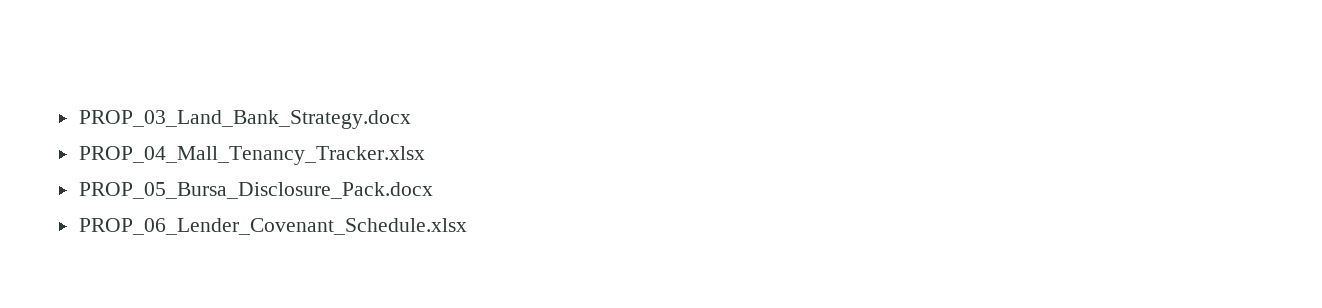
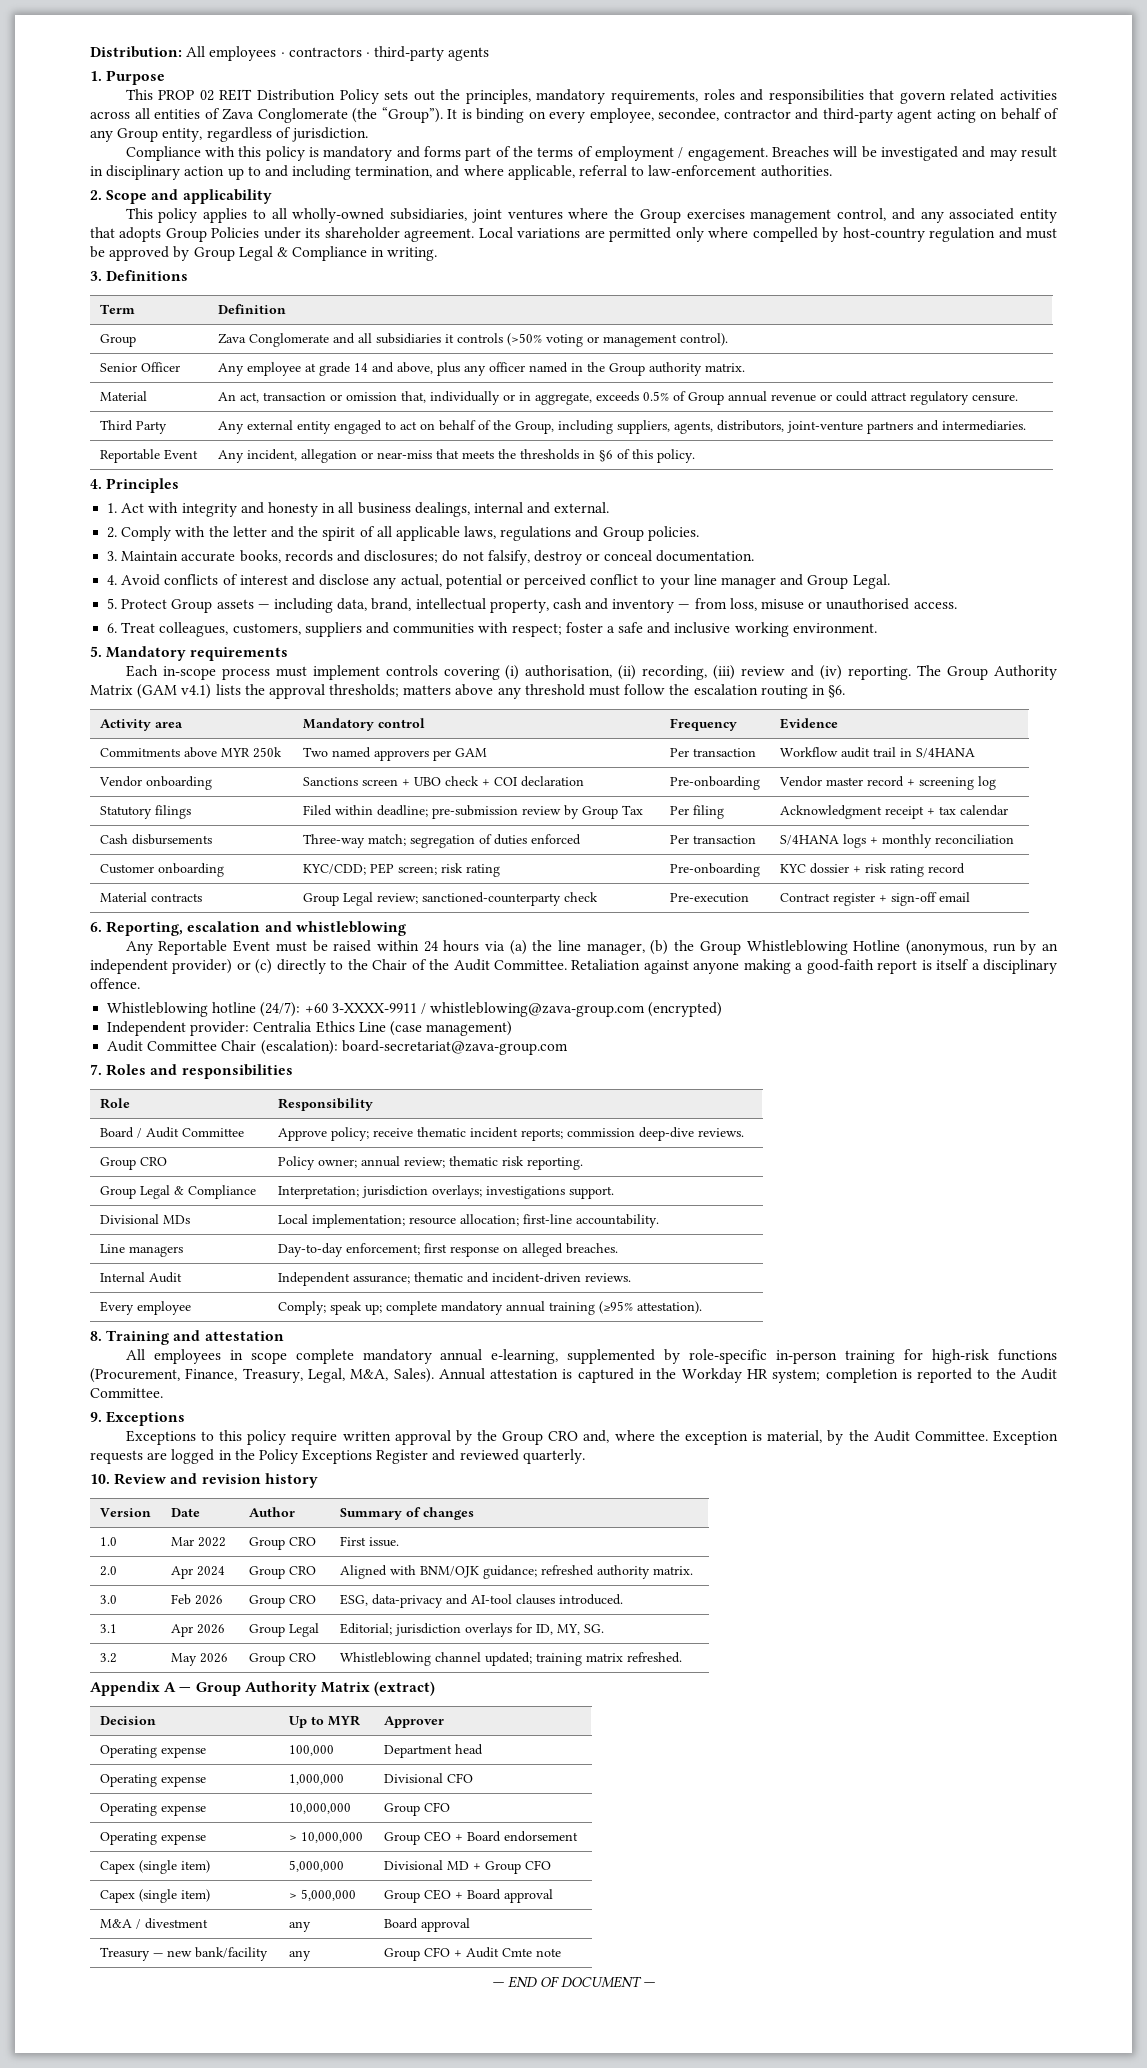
- PROP_03_Land_Bank_Strategy.docx
- PROP_04_Mall_Tenancy_Tracker.xlsx
- PROP_05_Bursa_Disclosure_Pack.docx
- PROP_06_Lender_Covenant_Schedule.xlsx
+ Distribution: All employees · contractors · third-party agents
+ 1. Purpose
+ This PROP 02 REIT Distribution Policy sets out the principles, mandatory requirements, roles and responsibilities that govern related activities across all entities of Zava Conglomerate (the “Group”). It is binding on every employee, secondee, contractor and third-party agent acting on behalf of any Group entity, regardless of jurisdiction.
+ Compliance with this policy is mandatory and forms part of the terms of employment / engagement. Breaches will be investigated and may result in disciplinary action up to and including termination, and where applicable, referral to law-enforcement authorities.
+ 2. Scope and applicability
+ This policy applies to all wholly-owned subsidiaries, joint ventures where the Group exercises management control, and any associated entity that adopts Group Policies under its shareholder agreement. Local variations are permitted only where compelled by host-country regulation and must be approved by Group Legal & Compliance in writing.
+ 3. Definitions
+ Term | Definition
+ Group | Zava Conglomerate and all subsidiaries it controls (>50% voting or management control).
+ Senior Officer | Any employee at grade 14 and above, plus any officer named in the Group authority matrix.
+ Material | An act, transaction or omission that, individually or in aggregate, exceeds 0.5% of Group annual revenue or could attract regulatory censure.
+ Third Party | Any external entity engaged to act on behalf of the Group, including suppliers, agents, distributors, joint-venture partners and intermediaries.
+ Reportable Event | Any incident, allegation or near-miss that meets the thresholds in §6 of this policy.
+ 4. Principles
+ 1. Act with integrity and honesty in all business dealings, internal and external.
+ 2. Comply with the letter and the spirit of all applicable laws, regulations and Group policies.
+ 3. Maintain accurate books, records and disclosures; do not falsify, destroy or conceal documentation.
+ 4. Avoid conflicts of interest and disclose any actual, potential or perceived conflict to your line manager and Group Legal.
+ 5. Protect Group assets — including data, brand, intellectual property, cash and inventory — from loss, misuse or unauthorised access.
+ 6. Treat colleagues, customers, suppliers and communities with respect; foster a safe and inclusive working environment.
+ 5. Mandatory requirements
+ Each in-scope process must implement controls covering (i) authorisation, (ii) recording, (iii) review and (iv) reporting. The Group Authority Matrix (GAM v4.1) lists the approval thresholds; matters above any threshold must follow the escalation routing in §6.
+ Activity area | Mandatory control | Frequency | Evidence
+ Commitments above MYR 250k | Two named approvers per GAM | Per transaction | Workflow audit trail in S/4HANA
+ Vendor onboarding | Sanctions screen + UBO check + COI declaration | Pre-onboarding | Vendor master record + screening log
+ Statutory filings | Filed within deadline; pre-submission review by Group Tax | Per filing | Acknowledgment receipt + tax calendar
+ Cash disbursements | Three-way match; segregation of duties enforced | Per transaction | S/4HANA logs + monthly reconciliation
+ Customer onboarding | KYC/CDD; PEP screen; risk rating | Pre-onboarding | KYC dossier + risk rating record
+ Material contracts | Group Legal review; sanctioned-counterparty check | Pre-execution | Contract register + sign-off email
+ 6. Reporting, escalation and whistleblowing
+ Any Reportable Event must be raised within 24 hours via (a) the line manager, (b) the Group Whistleblowing Hotline (anonymous, run by an independent provider) or (c) directly to the Chair of the Audit Committee. Retaliation against anyone making a good-faith report is itself a disciplinary offence.
+ Whistleblowing hotline (24/7): +60 3-XXXX-9911 / whistleblowing@zava-group.com (encrypted)
+ Independent provider: Centralia Ethics Line (case management)
+ Audit Committee Chair (escalation): board-secretariat@zava-group.com
+ 7. Roles and responsibilities
+ Role | Responsibility
+ Board / Audit Committee | Approve policy; receive thematic incident reports; commission deep-dive reviews.
+ Group CRO | Policy owner; annual review; thematic risk reporting.
+ Group Legal & Compliance | Interpretation; jurisdiction overlays; investigations support.
+ Divisional MDs | Local implementation; resource allocation; first-line accountability.
+ Line managers | Day-to-day enforcement; first response on alleged breaches.
+ Internal Audit | Independent assurance; thematic and incident-driven reviews.
+ Every employee | Comply; speak up; complete mandatory annual training (≥95% attestation).
+ 8. Training and attestation
+ All employees in scope complete mandatory annual e-learning, supplemented by role-specific in-person training for high-risk functions (Procurement, Finance, Treasury, Legal, M&A, Sales). Annual attestation is captured in the Workday HR system; completion is reported to the Audit Committee.
+ 9. Exceptions
+ Exceptions to this policy require written approval by the Group CRO and, where the exception is material, by the Audit Committee. Exception requests are logged in the Policy Exceptions Register and reviewed quarterly.
+ 10. Review and revision history
+ Version | Date | Author | Summary of changes
+ 1.0 | Mar 2022 | Group CRO | First issue.
+ 2.0 | Apr 2024 | Group CRO | Aligned with BNM/OJK guidance; refreshed authority matrix.
+ 3.0 | Feb 2026 | Group CRO | ESG, data-privacy and AI-tool clauses introduced.
+ 3.1 | Apr 2026 | Group Legal | Editorial; jurisdiction overlays for ID, MY, SG.
+ 3.2 | May 2026 | Group CRO | Whistleblowing channel updated; training matrix refreshed.
+ Appendix A — Group Authority Matrix (extract)
+ Decision | Up to MYR | Approver
+ Operating expense | 100,000 | Department head
+ Operating expense | 1,000,000 | Divisional CFO
+ Operating expense | 10,000,000 | Group CFO
+ Operating expense | > 10,000,000 | Group CEO + Board endorsement
+ Capex (single item) | 5,000,000 | Divisional MD + Group CFO
+ Capex (single item) | > 5,000,000 | Group CEO + Board approval
+ M&A / divestment | any | Board approval
+ Treasury — new bank/facility | any | Group CFO + Audit Cmte note
+ — END OF DOCUMENT —

